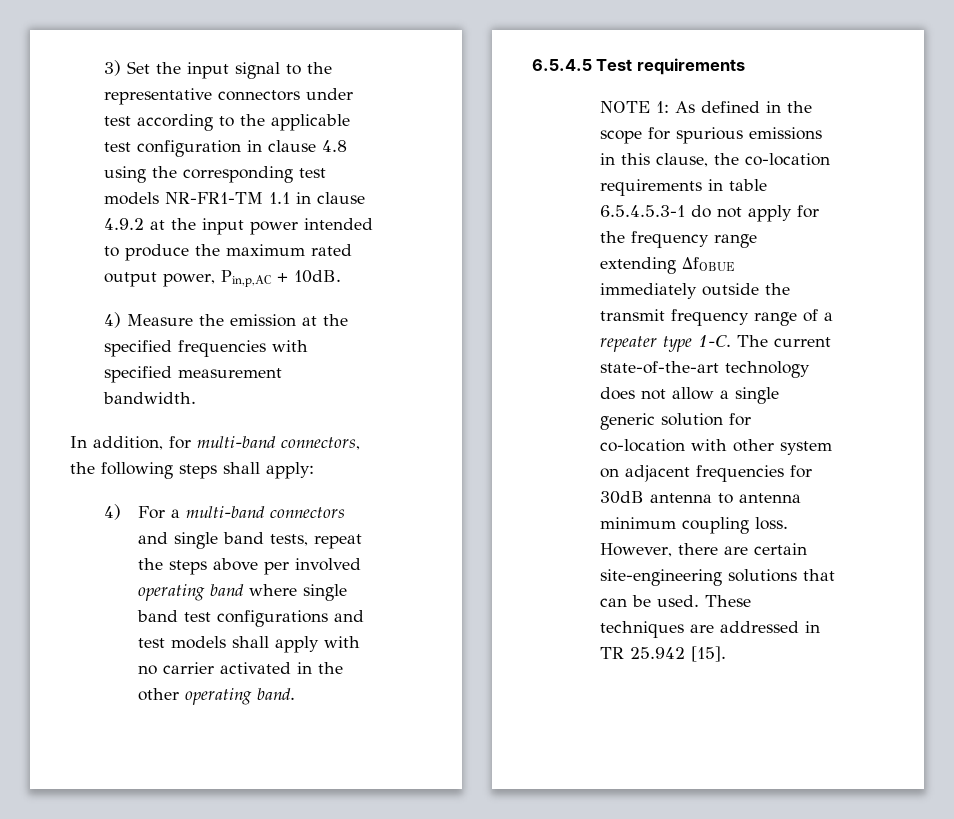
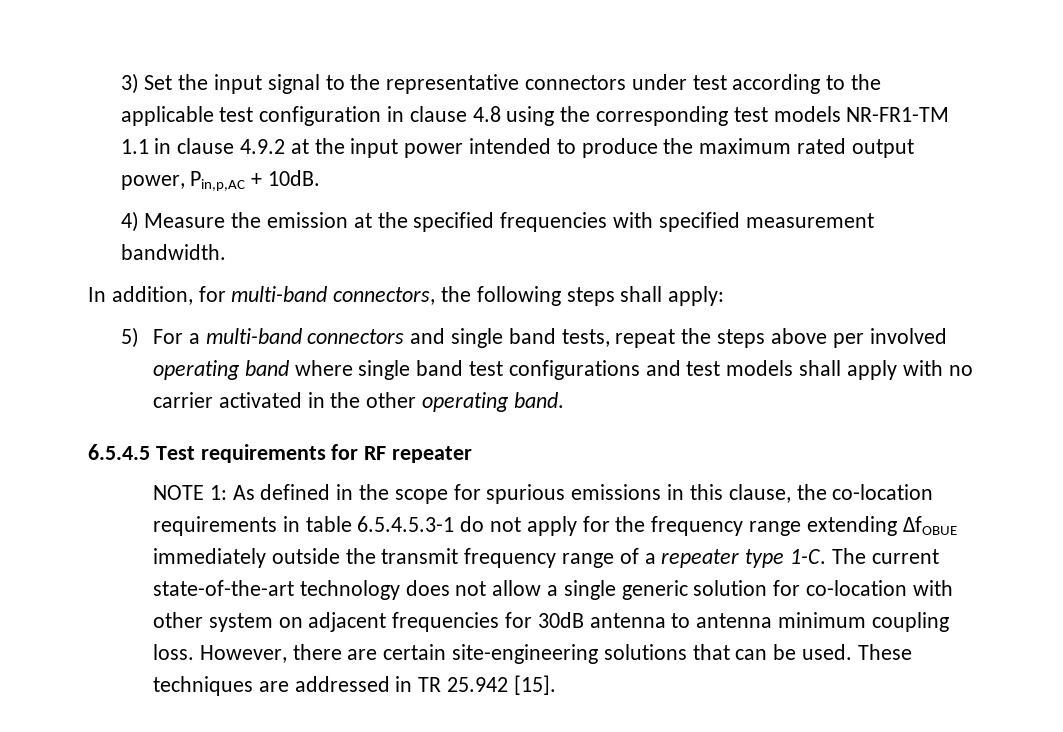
- 4) For a multi-band connectors and single band tests, repeat the steps above per involved operating band where single band test configurations and test models shall apply with no carrier activated in the other operating band.
+ 5) For a multi-band connectors and single band tests, repeat the steps above per involved operating band where single band test configurations and test models shall apply with no carrier activated in the other operating band.
- 6.5.4.5 Test requirements
+ 6.5.4.5 Test requirements for RF repeater

